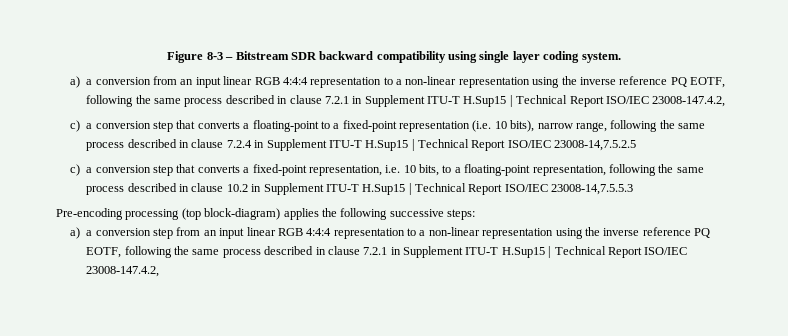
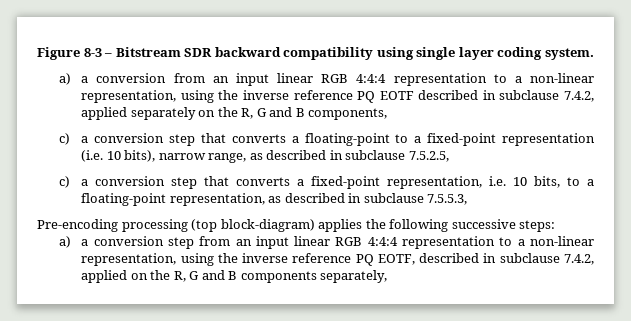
- a) a conversion from an input linear RGB 4:4:4 representation to a non-linear representation using the inverse reference PQ EOTF, following the same process described in clause 7.2.1 in Supplement ITU-T H.Sup15 | Technical Report ISO/IEC 23008-147.4.2,
+ a) a conversion from an input linear RGB 4:4:4 representation to a non-linear representation, using the inverse reference PQ EOTF described in subclause 7.4.2, applied separately on the R, G and B components,
- c) a conversion step that converts a floating-point to a fixed-point representation (i.e. 10 bits), narrow range, following the same process described in clause 7.2.4 in Supplement ITU-T H.Sup15 | Technical Report ISO/IEC 23008-14,7.5.2.5
+ c) a conversion step that converts a floating-point to a fixed-point representation (i.e. 10 bits), narrow range, as described in subclause 7.5.2.5,
- c) a conversion step that converts a fixed-point representation, i.e. 10 bits, to a floating-point representation, following the same process described in clause 10.2 in Supplement ITU-T H.Sup15 | Technical Report ISO/IEC 23008-14,7.5.5.3
+ c) a conversion step that converts a fixed-point representation, i.e. 10 bits, to a floating-point representation, as described in subclause 7.5.5.3,
- a) a conversion step from an input linear RGB 4:4:4 representation to a non-linear representation using the inverse reference PQ EOTF, following the same process described in clause 7.2.1 in Supplement ITU-T H.Sup15 | Technical Report ISO/IEC 23008-147.4.2,
+ a) a conversion step from an input linear RGB 4:4:4 representation to a non-linear representation, using the inverse reference PQ EOTF, described in subclause 7.4.2, applied on the R, G and B components separately,

